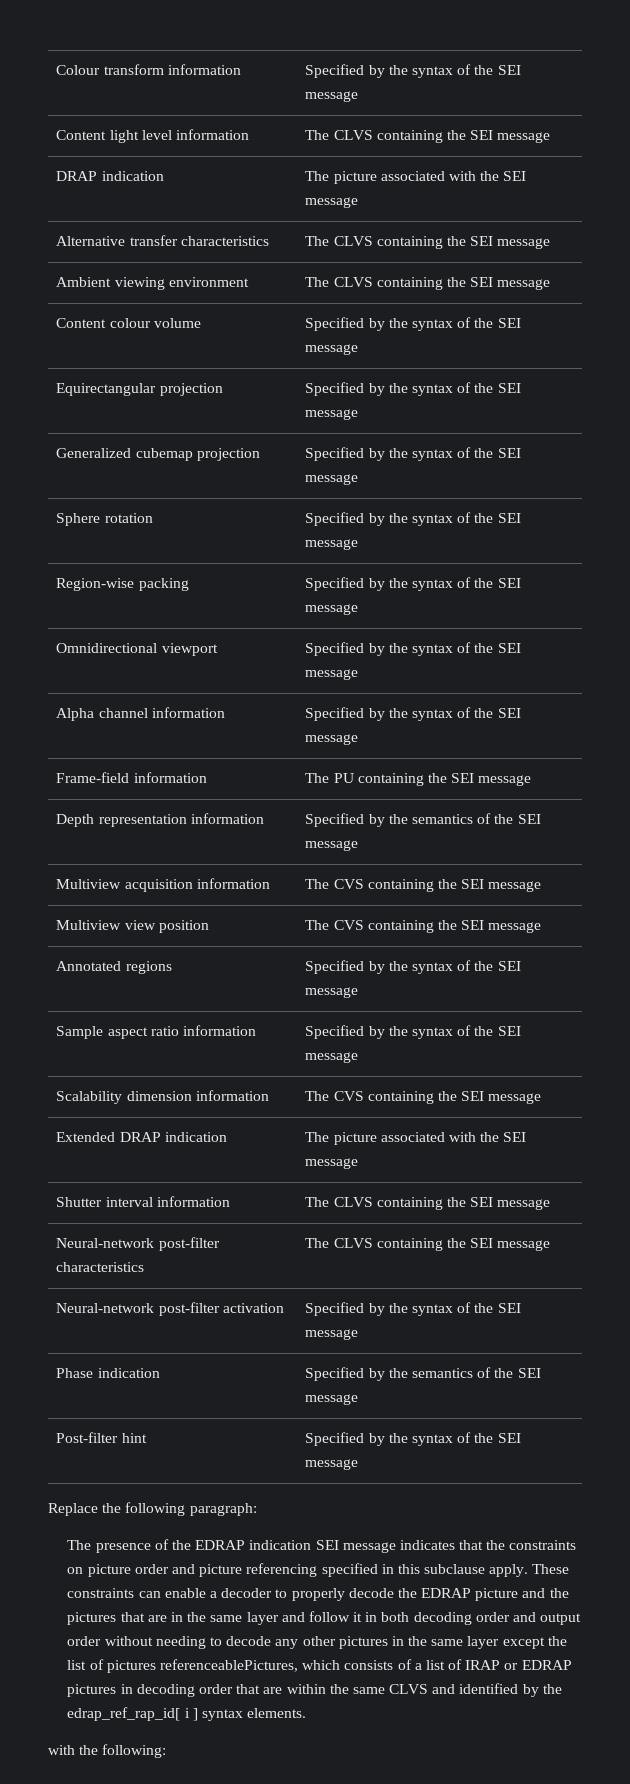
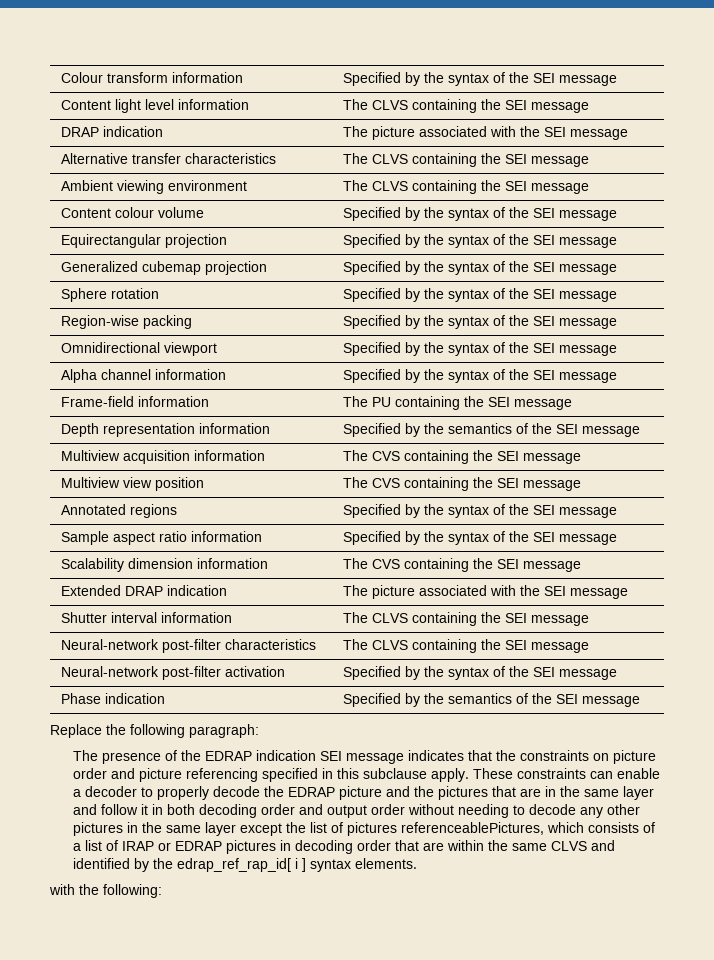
- Post-filter hint | Specified by the syntax of the SEI message

